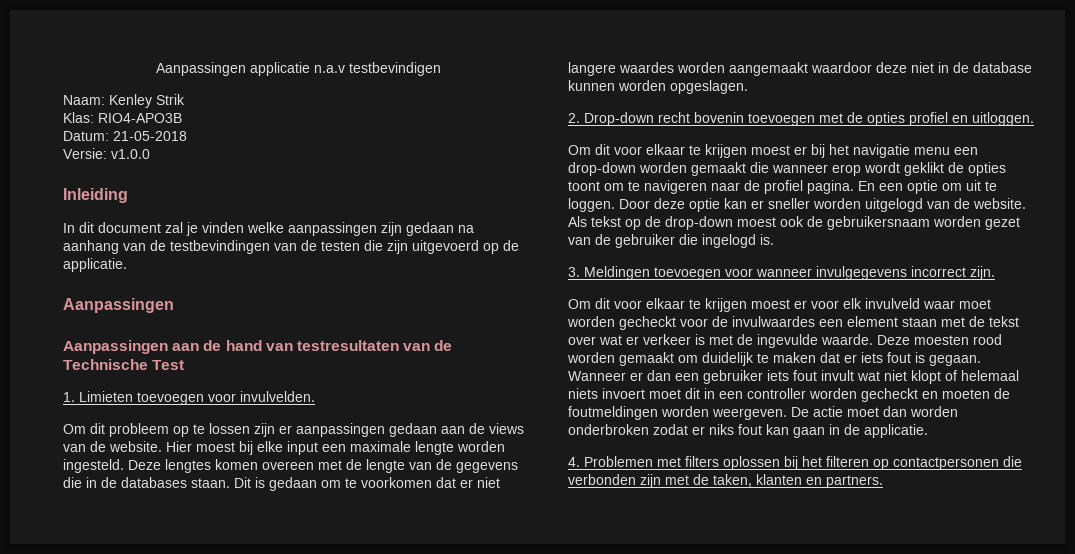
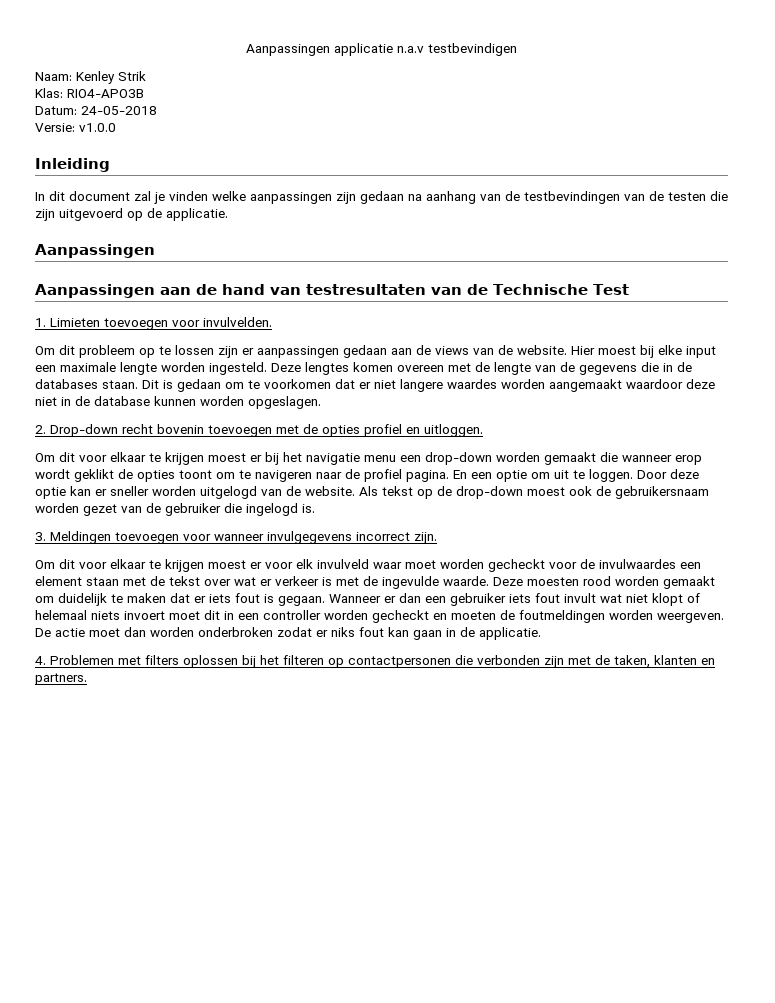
- Datum: 21-05-2018
+ Datum: 24-05-2018

